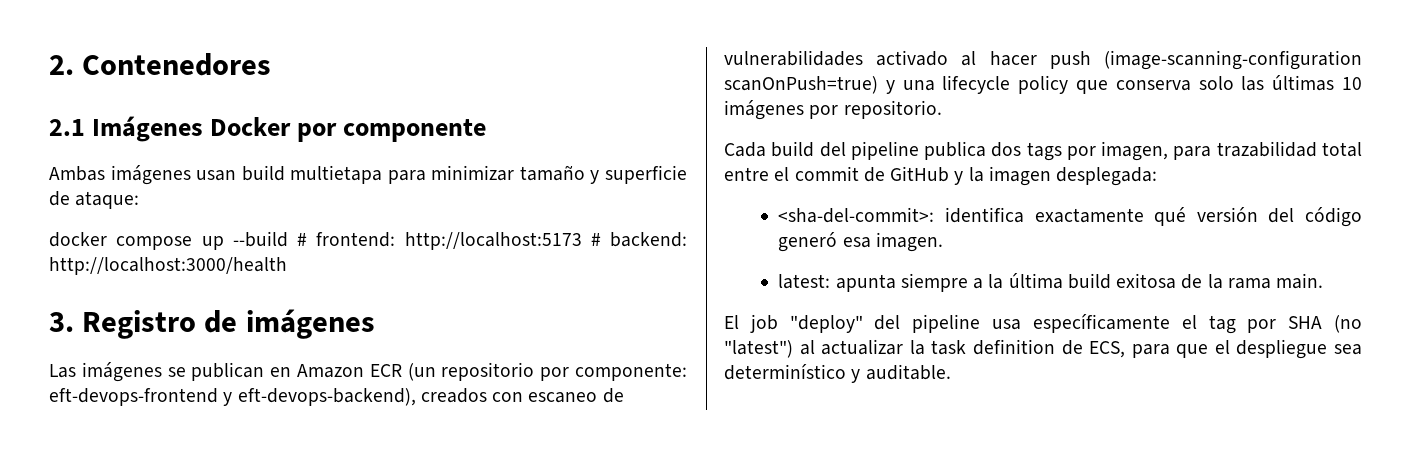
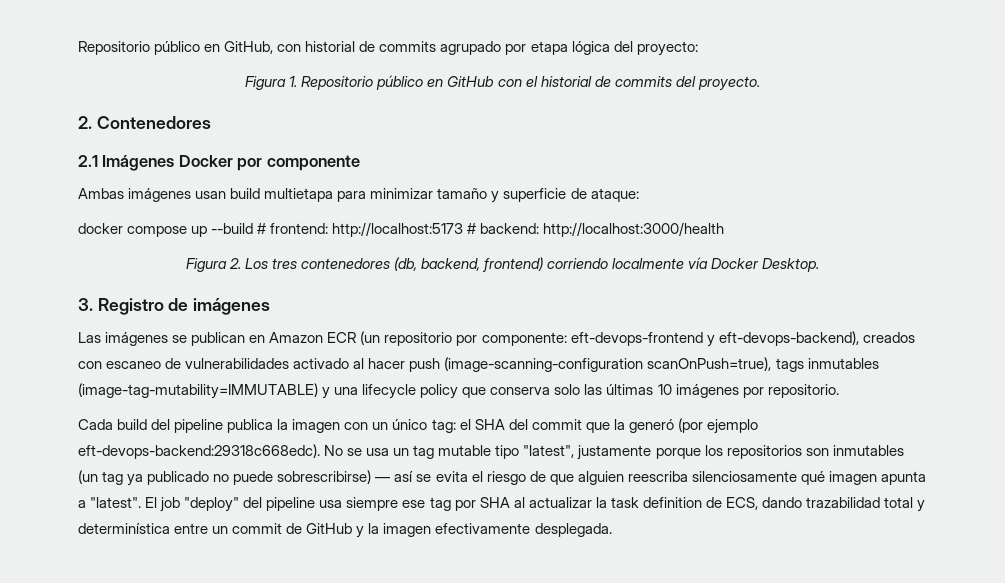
+ Repositorio público en GitHub, con historial de commits agrupado por etapa lógica del proyecto:
+ Figura 1. Repositorio público en GitHub con el historial de commits del proyecto.
+ Figura 2. Los tres contenedores (db, backend, frontend) corriendo localmente vía Docker Desktop.
- Las imágenes se publican en Amazon ECR (un repositorio por componente: eft-devops-frontend y eft-devops-backend), creados con escaneo de vulnerabilidades activado al hacer push (image-scanning-configuration scanOnPush=true) y una lifecycle policy que conserva solo las últimas 10 imágenes por repositorio.
+ Las imágenes se publican en Amazon ECR (un repositorio por componente: eft-devops-frontend y eft-devops-backend), creados con escaneo de vulnerabilidades activado al hacer push (image-scanning-configuration scanOnPush=true), tags inmutables (image-tag-mutability=IMMUTABLE) y una lifecycle policy que conserva solo las últimas 10 imágenes por repositorio.
- Cada build del pipeline publica dos tags por imagen, para trazabilidad total entre el commit de GitHub y la imagen desplegada:
- <sha-del-commit>: identifica exactamente qué versión del código generó esa imagen.
- latest: apunta siempre a la última build exitosa de la rama main.
- El job "deploy" del pipeline usa específicamente el tag por SHA (no "latest") al actualizar la task definition de ECS, para que el despliegue sea determinístico y auditable.
+ Cada build del pipeline publica la imagen con un único tag: el SHA del commit que la generó (por ejemplo eft-devops-backend:29318c668edc). No se usa un tag mutable tipo "latest", justamente porque los repositorios son inmutables (un tag ya publicado no puede sobrescribirse) — así se evita el riesgo de que alguien reescriba silenciosamente qué imagen apunta a "latest". El job "deploy" del pipeline usa siempre ese tag por SHA al actualizar la task definition de ECS, dando trazabilidad total y determinística entre un commit de GitHub y la imagen efectivamente desplegada.

